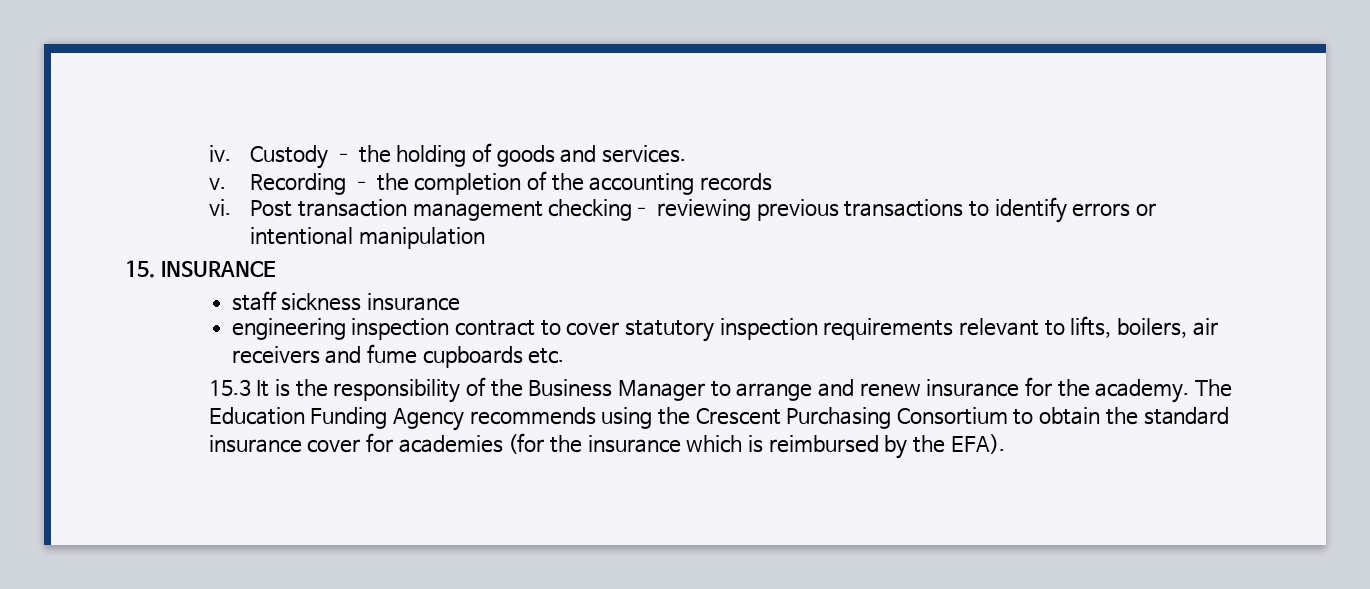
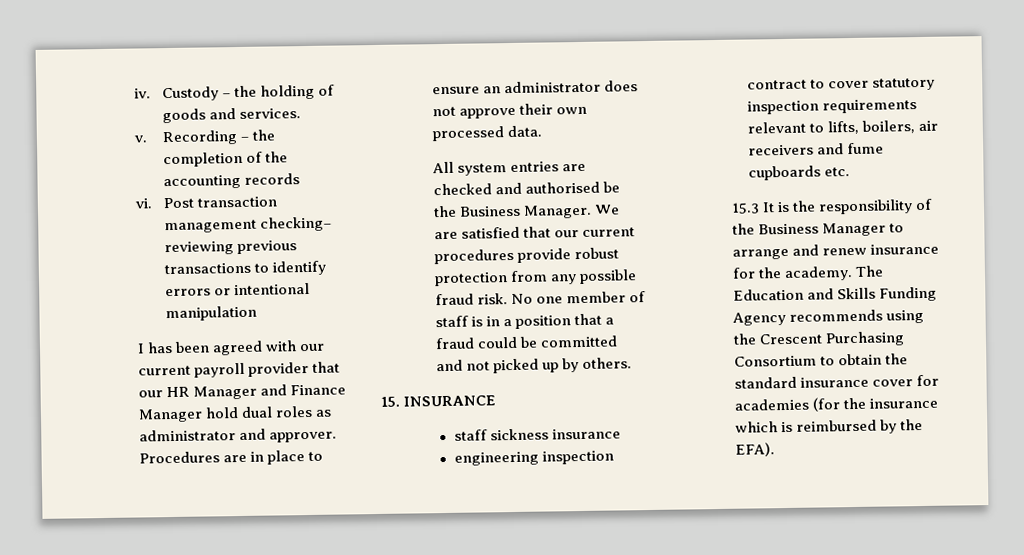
+ I has been agreed with our current payroll provider that our HR Manager and Finance Manager hold dual roles as administrator and approver. Procedures are in place to ensure an administrator does not approve their own processed data.
+ All system entries are checked and authorised be the Business Manager. We are satisfied that our current procedures provide robust protection from any possible fraud risk. No one member of staff is in a position that a fraud could be committed and not picked up by others.
- The Education Funding Agency recommends using the Crescent Purchasing Consortium to obtain the standard insurance cover for academies (for the insurance which is reimbursed by the EFA).
+ The Education and Skills Funding Agency recommends using the Crescent Purchasing Consortium to obtain the standard insurance cover for academies (for the insurance which is reimbursed by the EFA).

